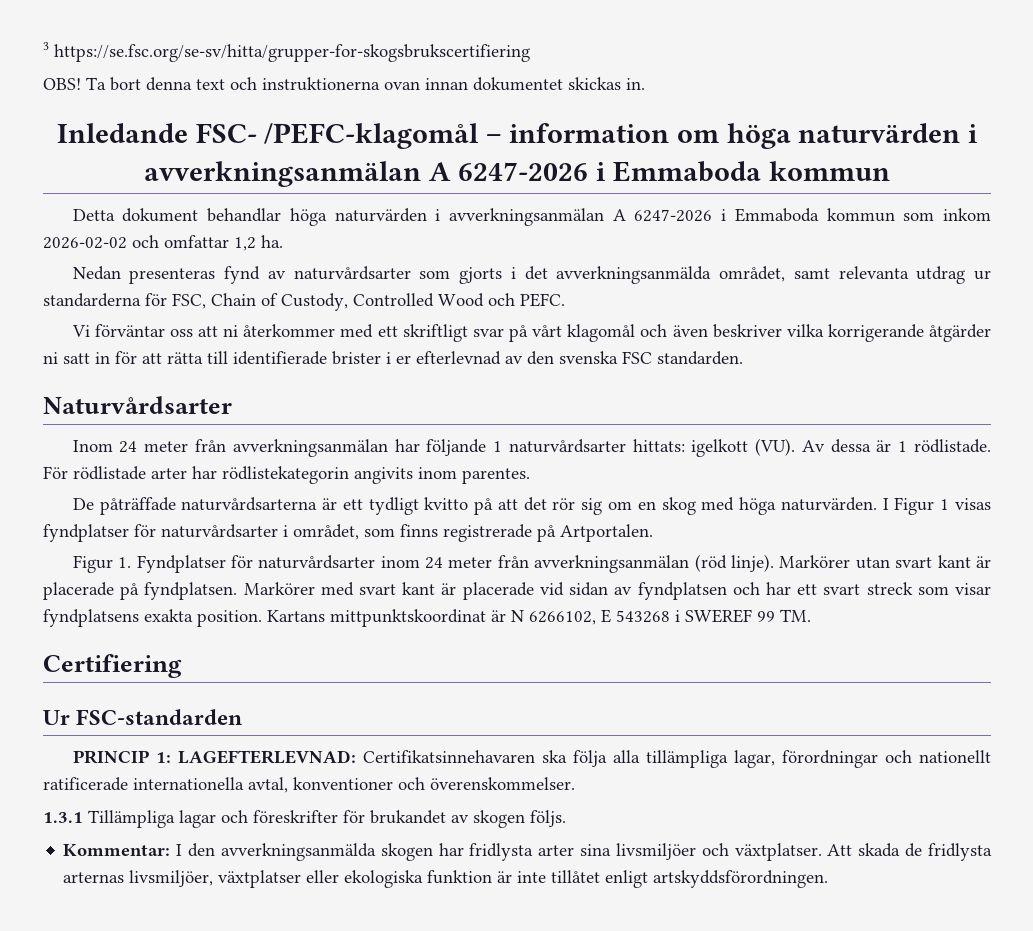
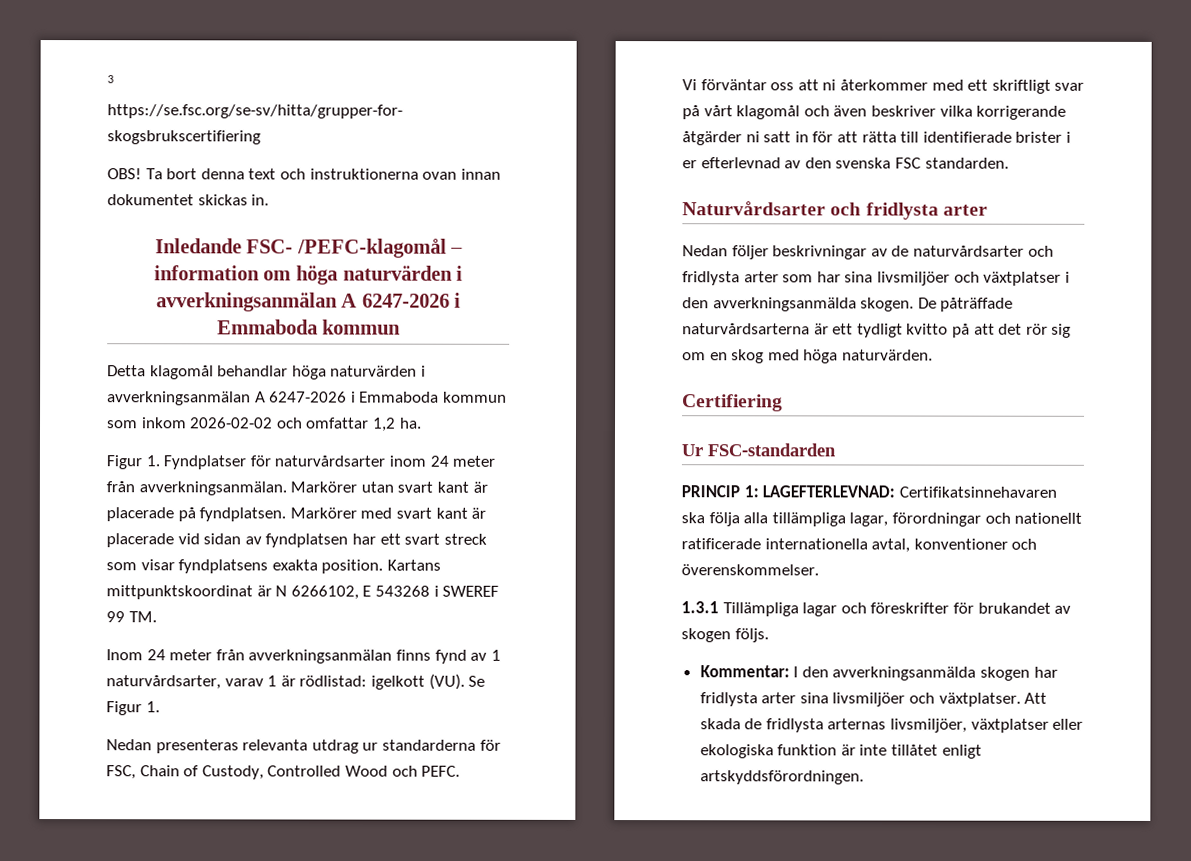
- Detta dokument behandlar höga naturvärden i avverkningsanmälan A 6247-2026 i Emmaboda kommun som inkom 2026-02-02 och omfattar 1,2 ha.
+ Detta klagomål behandlar höga naturvärden i avverkningsanmälan A 6247-2026 i Emmaboda kommun som inkom 2026-02-02 och omfattar 1,2 ha.
- Nedan presenteras fynd av naturvårdsarter som gjorts i det avverkningsanmälda området, samt relevanta utdrag ur standarderna för FSC, Chain of Custody, Controlled Wood och PEFC.
+ Figur 1. Fyndplatser för naturvårdsarter inom 24 meter från avverkningsanmälan. Markörer utan svart kant är placerade på fyndplatsen. Markörer med svart kant är placerade vid sidan av fyndplatsen har ett svart streck som visar fyndplatsens exakta position. Kartans mittpunktskoordinat är N 6266102, E 543268 i SWEREF 99 TM.
+ Inom 24 meter från avverkningsanmälan finns fynd av 1 naturvårdsarter, varav 1 är rödlistad: igelkott (VU). Se Figur 1.
+ Nedan presenteras relevanta utdrag ur standarderna för FSC, Chain of Custody, Controlled Wood och PEFC.
- Naturvårdsarter
- Inom 24 meter från avverkningsanmälan har följande 1 naturvårdsarter hittats: igelkott (VU). Av dessa är 1 rödlistade. För rödlistade arter har rödlistekategorin angivits inom parentes.
- De påträffade naturvårdsarterna är ett tydligt kvitto på att det rör sig om en skog med höga naturvärden. I Figur 1 visas fyndplatser för naturvårdsarter i området, som finns registrerade på Artportalen.
- Figur 1. Fyndplatser för naturvårdsarter inom 24 meter från avverkningsanmälan (röd linje). Markörer utan svart kant är placerade på fyndplatsen. Markörer med svart kant är placerade vid sidan av fyndplatsen och har ett svart streck som visar fyndplatsens exakta position. Kartans mittpunktskoordinat är N 6266102, E 543268 i SWEREF 99 TM.
+ Naturvårdsarter och fridlysta arter
+ Nedan följer beskrivningar av de naturvårdsarter och fridlysta arter som har sina livsmiljöer och växtplatser i den avverkningsanmälda skogen. De påträffade naturvårdsarterna är ett tydligt kvitto på att det rör sig om en skog med höga naturvärden.

